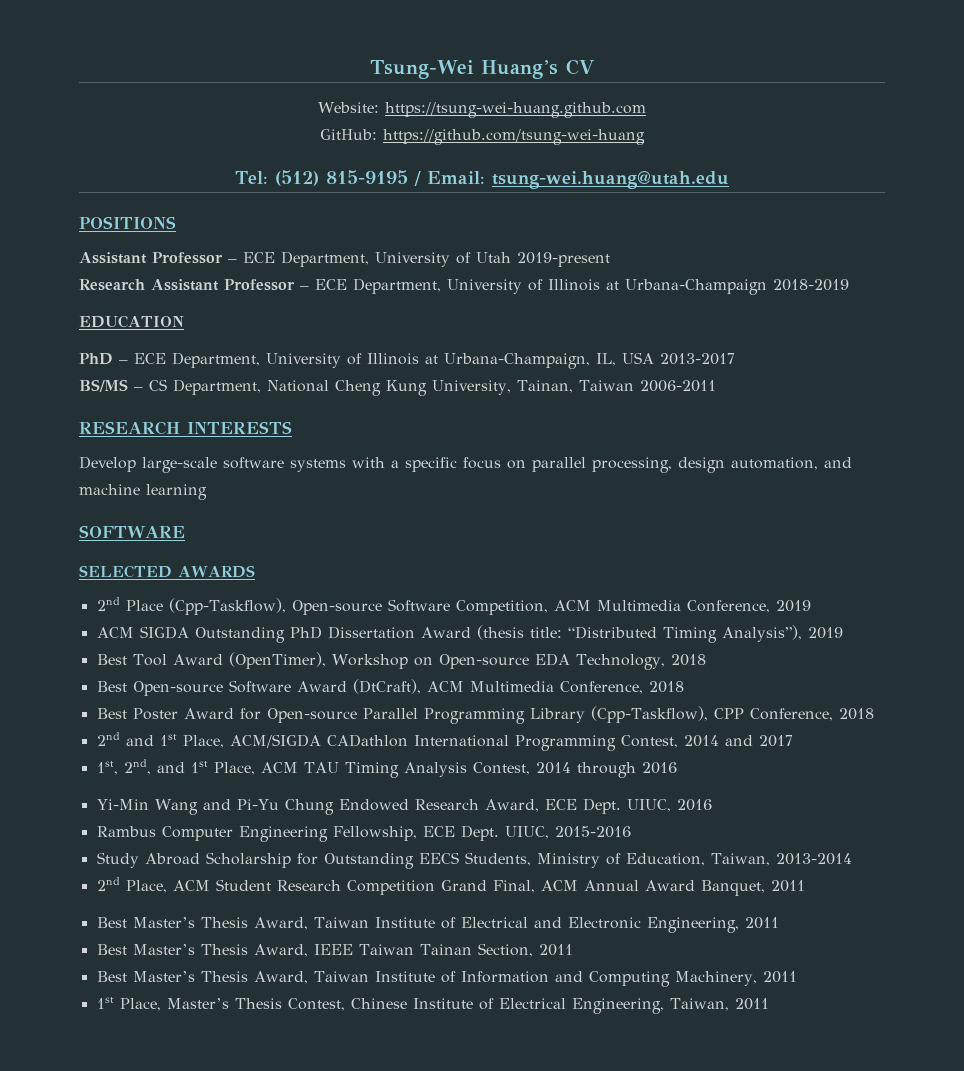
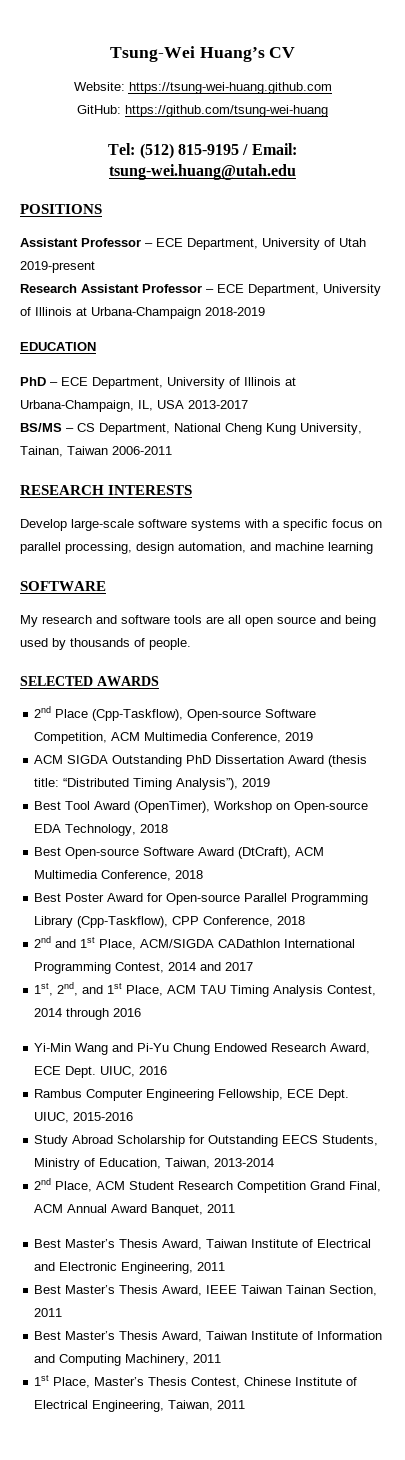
+ My research and software tools are all open source and being used by thousands of people.

